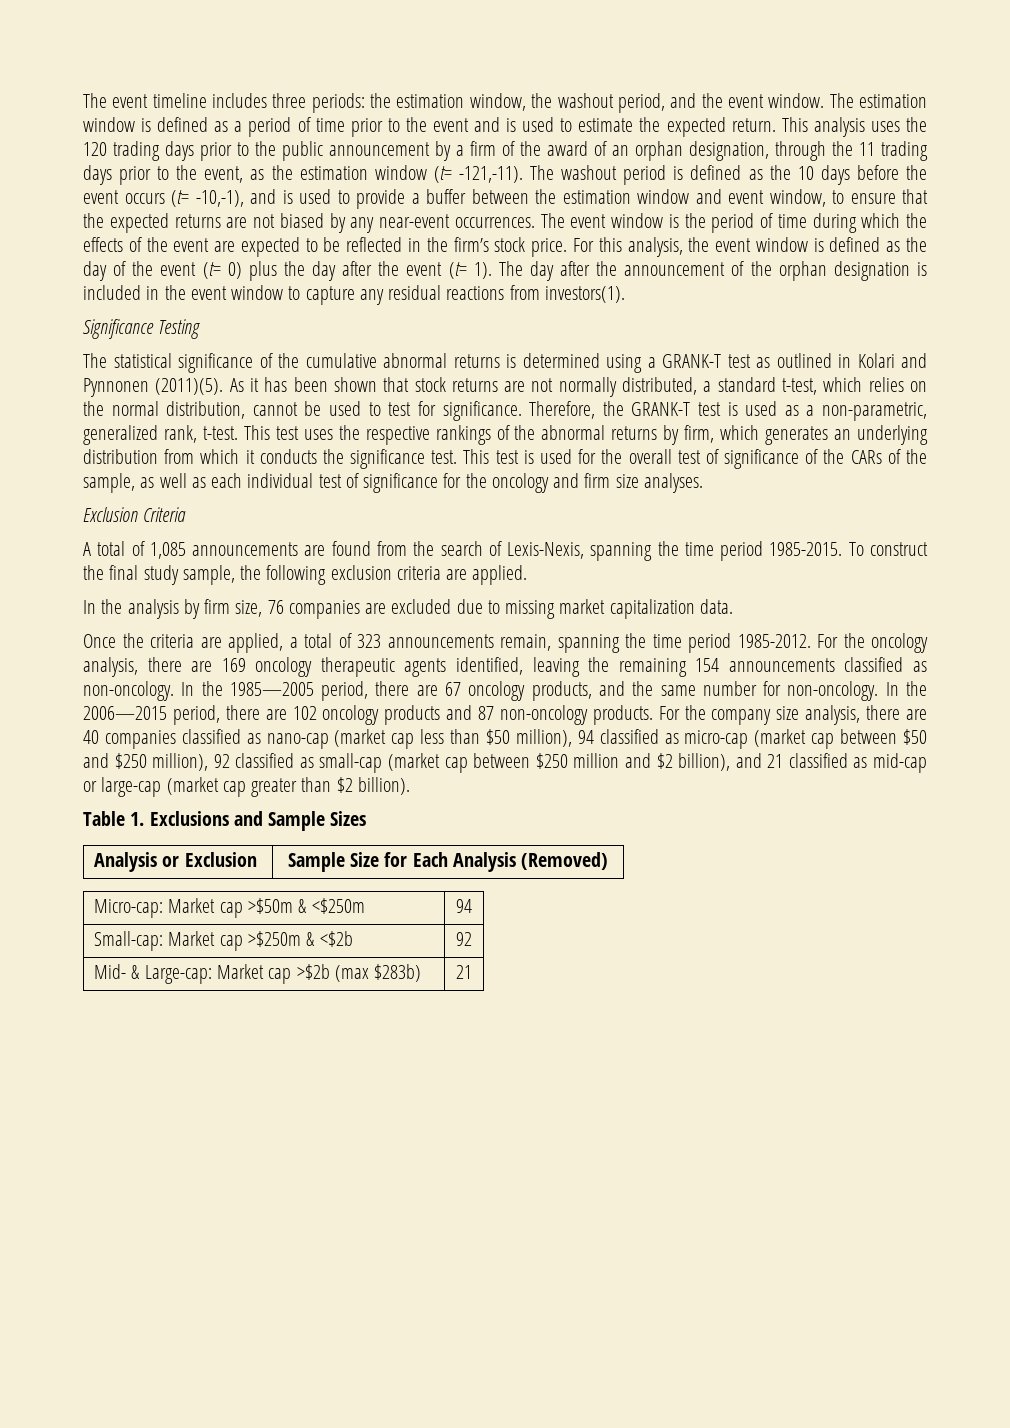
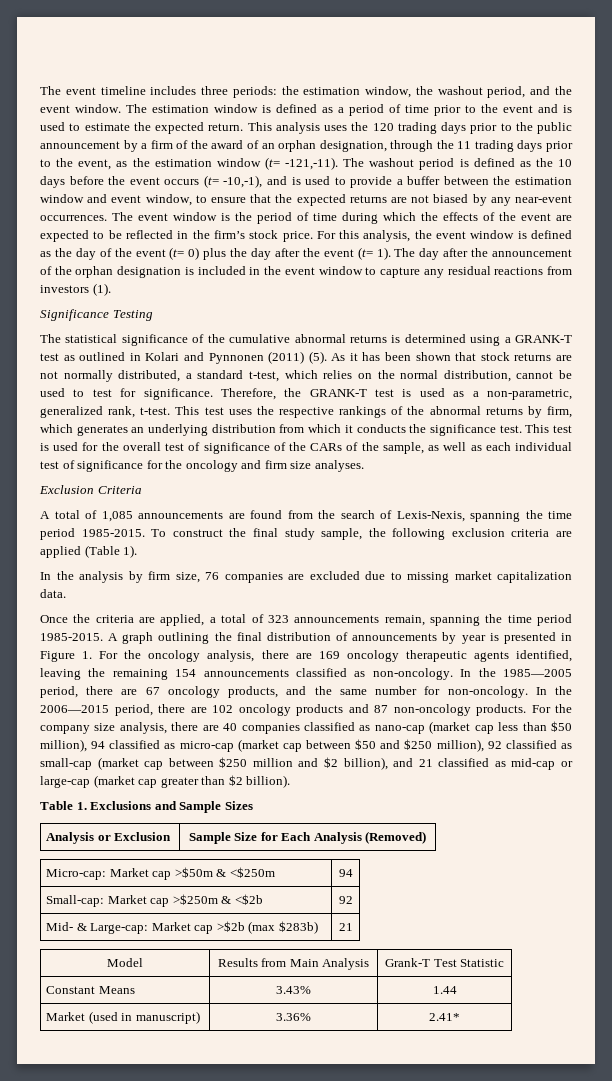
- The day after the announcement of the orphan designation is included in the event window to capture any residual reactions from investors(1).
+ The day after the announcement of the orphan designation is included in the event window to capture any residual reactions from investors (1).
- The statistical significance of the cumulative abnormal returns is determined using a GRANK-T test as outlined in Kolari and Pynnonen (2011)(5).
+ The statistical significance of the cumulative abnormal returns is determined using a GRANK-T test as outlined in Kolari and Pynnonen (2011) (5).
- To construct the final study sample, the following exclusion criteria are applied.
+ To construct the final study sample, the following exclusion criteria are applied (Table 1).
- Once the criteria are applied, a total of 323 announcements remain, spanning the time period 1985-2012. For the oncology analysis, there are 169 oncology therapeutic agents identified, leaving the remaining 154 announcements classified as non-oncology.
+ Once the criteria are applied, a total of 323 announcements remain, spanning the time period 1985-2015. A graph outlining the final distribution of announcements by year is presented in Figure 1. For the oncology analysis, there are 169 oncology therapeutic agents identified, leaving the remaining 154 announcements classified as non-oncology.
+ Model | Results from Main Analysis | Grank-T Test Statistic
+ Constant Means | 3.43% | 1.44
+ Market (used in manuscript) | 3.36% | 2.41*

